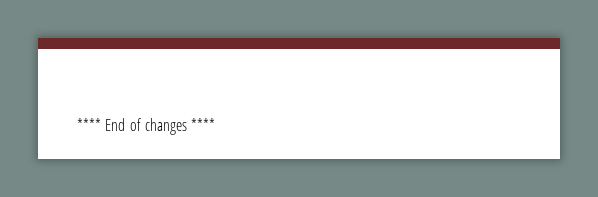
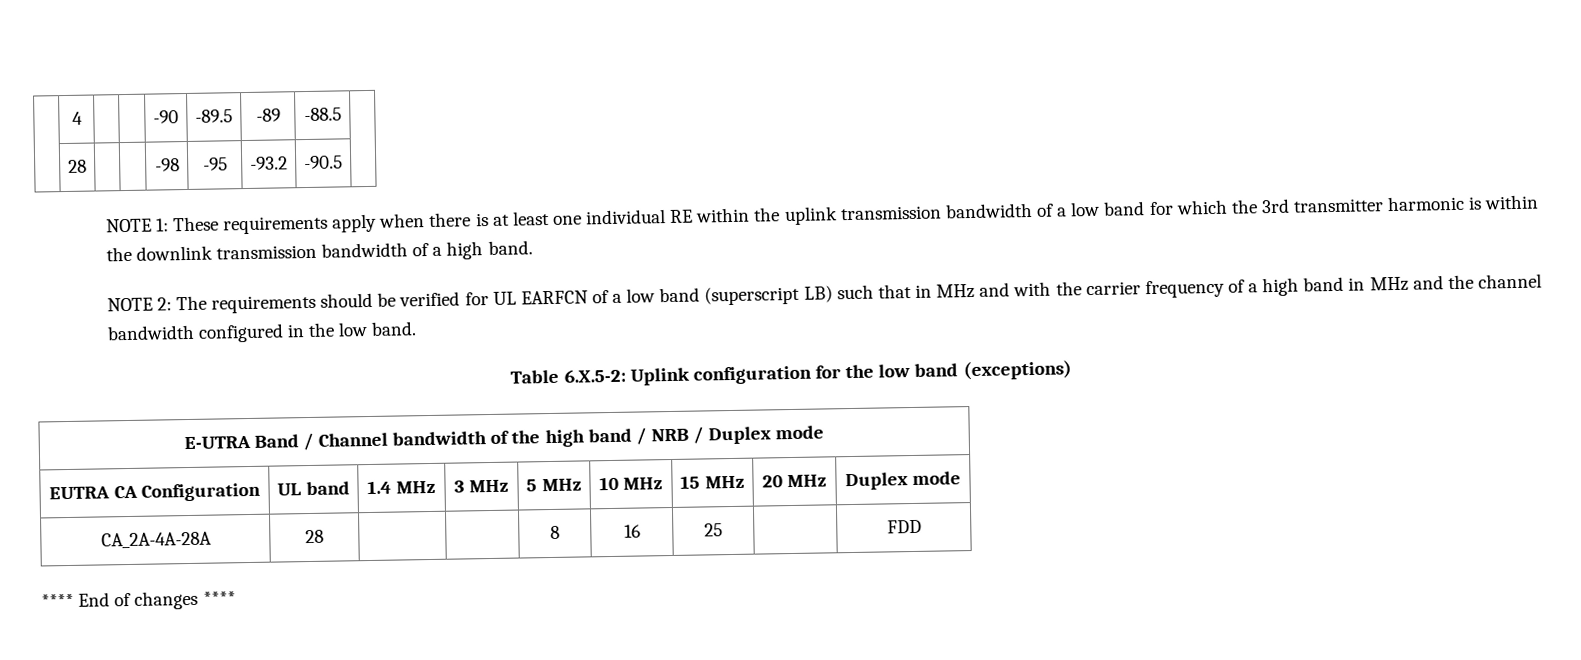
+ | 4 | | | -90 | -89.5 | -89 | -88.5 |
+ | 28 | | | -98 | -95 | -93.2 | -90.5 |
+ NOTE 1: These requirements apply when there is at least one individual RE within the uplink transmission bandwidth of a low band for which the 3rd transmitter harmonic is within the downlink transmission bandwidth of a high band.
+ NOTE 2: The requirements should be verified for UL EARFCN of a low band (superscript LB) such that in MHz and with the carrier frequency of a high band in MHz and the channel bandwidth configured in the low band.
+ Table 6.X.5-2: Uplink configuration for the low band (exceptions)
+ E-UTRA Band / Channel bandwidth of the high band / NRB / Duplex mode
+ EUTRA CA Configuration | UL band | 1.4 MHz | 3 MHz | 5 MHz | 10 MHz | 15 MHz | 20 MHz | Duplex mode
+ CA_2A-4A-28A | 28 | | | 8 | 16 | 25 | | FDD

